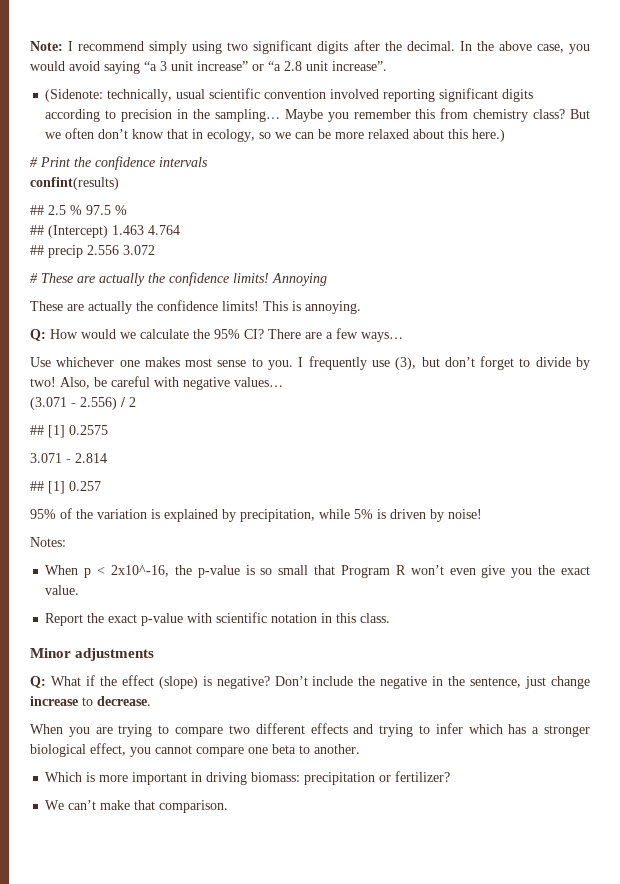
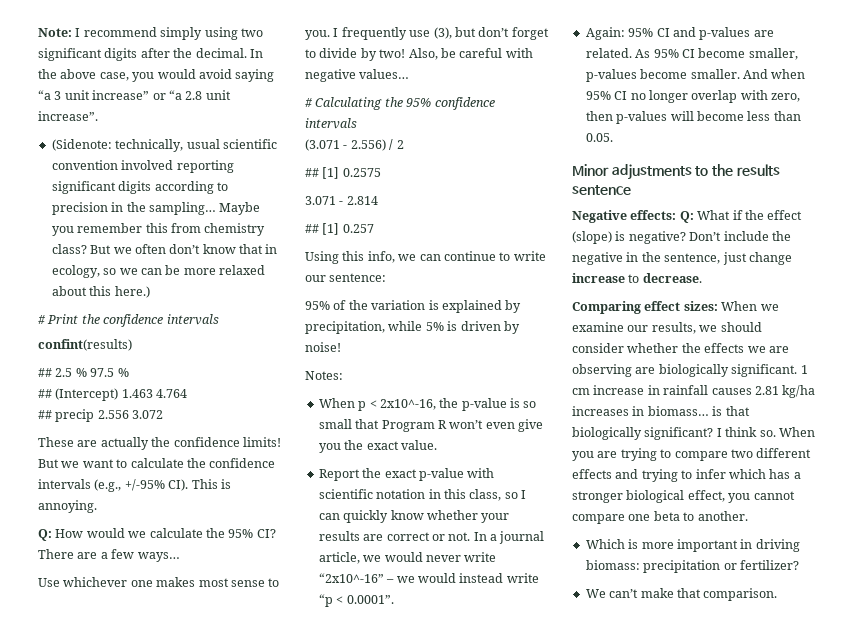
- # These are actually the confidence limits! Annoying
- These are actually the confidence limits! This is annoying.
+ These are actually the confidence limits! But we want to calculate the confidence intervals (e.g., +/-95% CI). This is annoying.
+ # Calculating the 95% confidence intervals
+ Using this info, we can continue to write our sentence:
- Report the exact p-value with scientific notation in this class.
- Minor adjustments
- Q: What if the effect (slope) is negative?
+ Report the exact p-value with scientific notation in this class, so I can quickly know whether your results are correct or not. In a journal article, we would never write “2x10^-16” – we would instead write “p < 0.0001”.
+ Again: 95% CI and p-values are related. As 95% CI become smaller, p-values become smaller. And when 95% CI no longer overlap with zero, then p-values will become less than 0.05.
+ Minor adjustments to the results sentence
+ Negative effects: Q: What if the effect (slope) is negative?
+ Comparing effect sizes: When we examine our results, we should consider whether the effects we are observing are biologically significant. 1 cm increase in rainfall causes 2.81 kg/ha increases in biomass… is that biologically significant? I think so.

